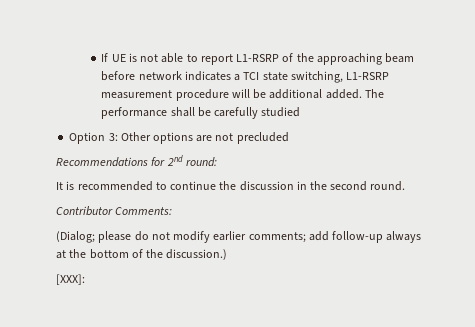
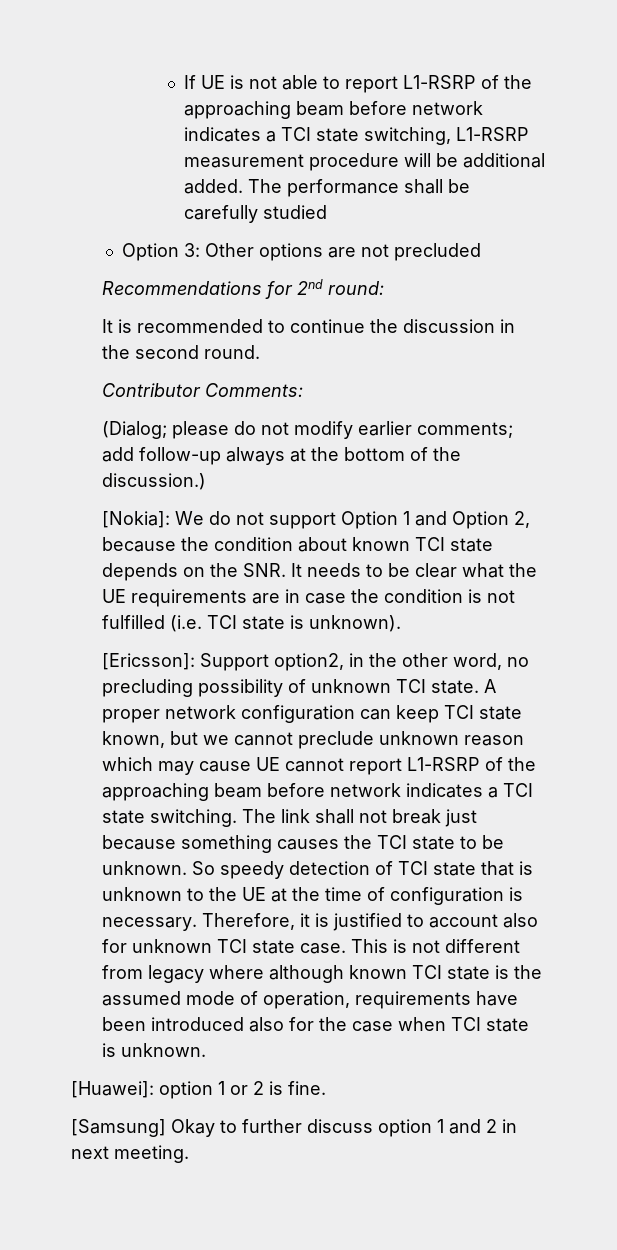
- [XXX]:
+ [Nokia]: We do not support Option 1 and Option 2, because the condition about known TCI state depends on the SNR. It needs to be clear what the UE requirements are in case the condition is not fulfilled (i.e. TCI state is unknown).
+ [Ericsson]: Support option2, in the other word, no precluding possibility of unknown TCI state. A proper network configuration can keep TCI state known, but we cannot preclude unknown reason which may cause UE cannot report L1-RSRP of the approaching beam before network indicates a TCI state switching. The link shall not break just because something causes the TCI state to be unknown. So speedy detection of TCI state that is unknown to the UE at the time of configuration is necessary. Therefore, it is justified to account also for unknown TCI state case. This is not different from legacy where although known TCI state is the assumed mode of operation, requirements have been introduced also for the case when TCI state is unknown.
+ [Huawei]: option 1 or 2 is fine.
+ [Samsung] Okay to further discuss option 1 and 2 in next meeting.

